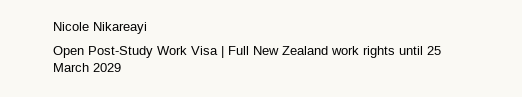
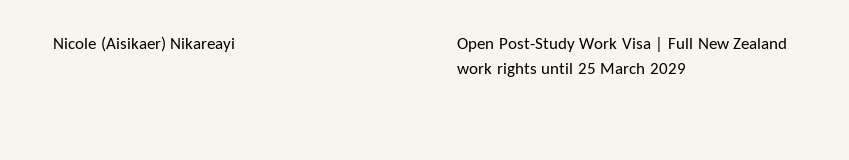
- Nicole Nikareayi
+ Nicole (Aisikaer) Nikareayi

